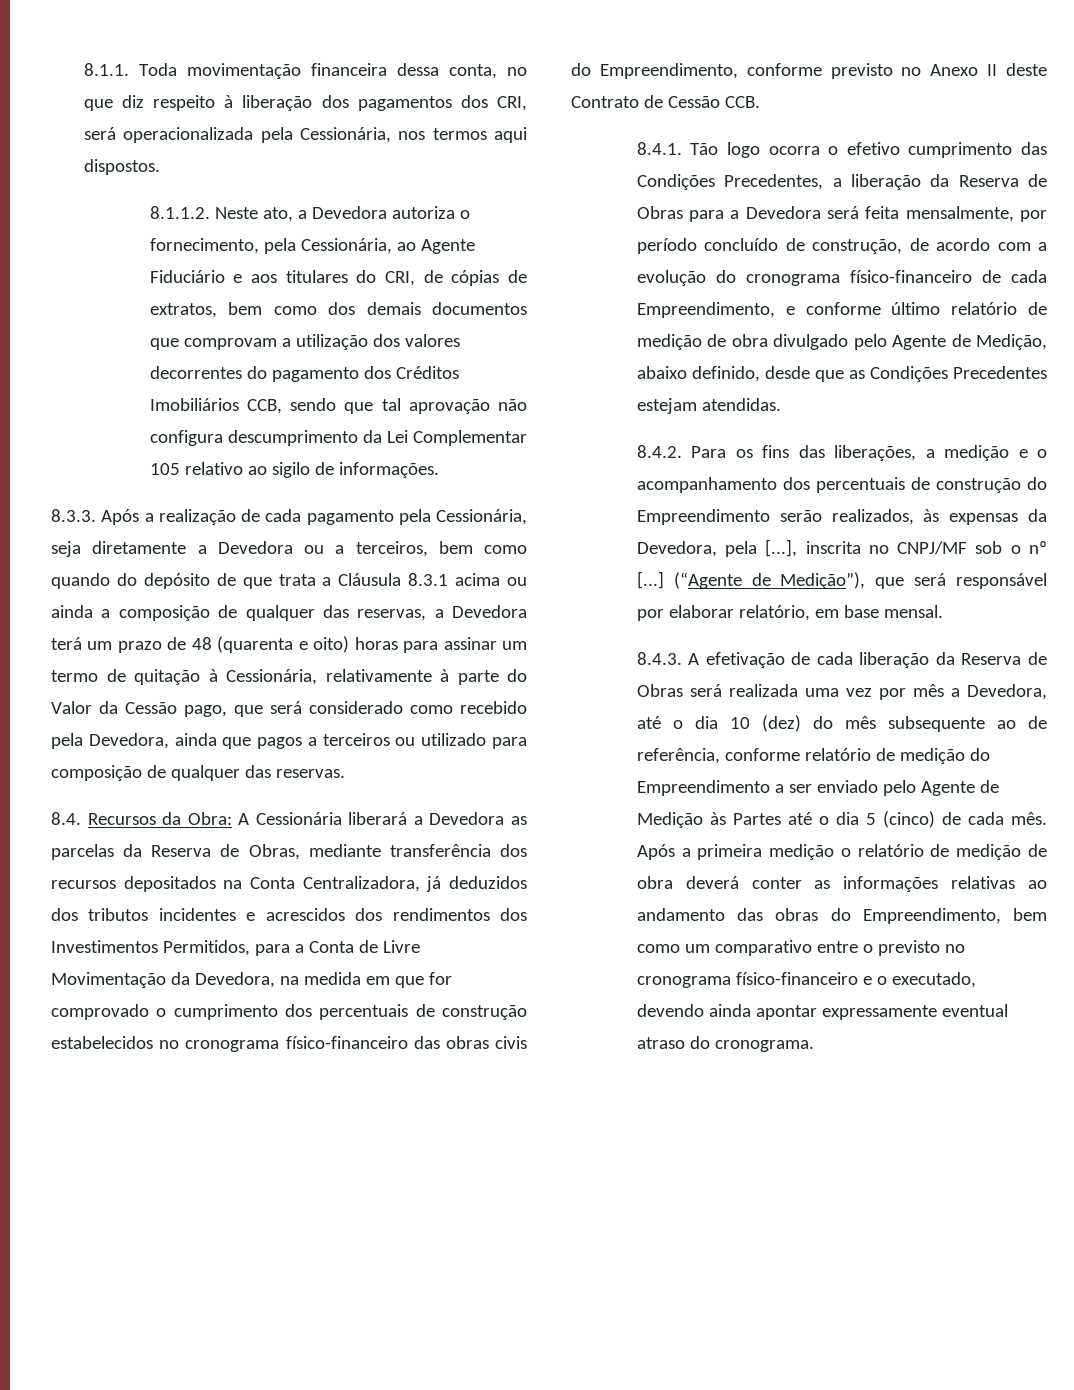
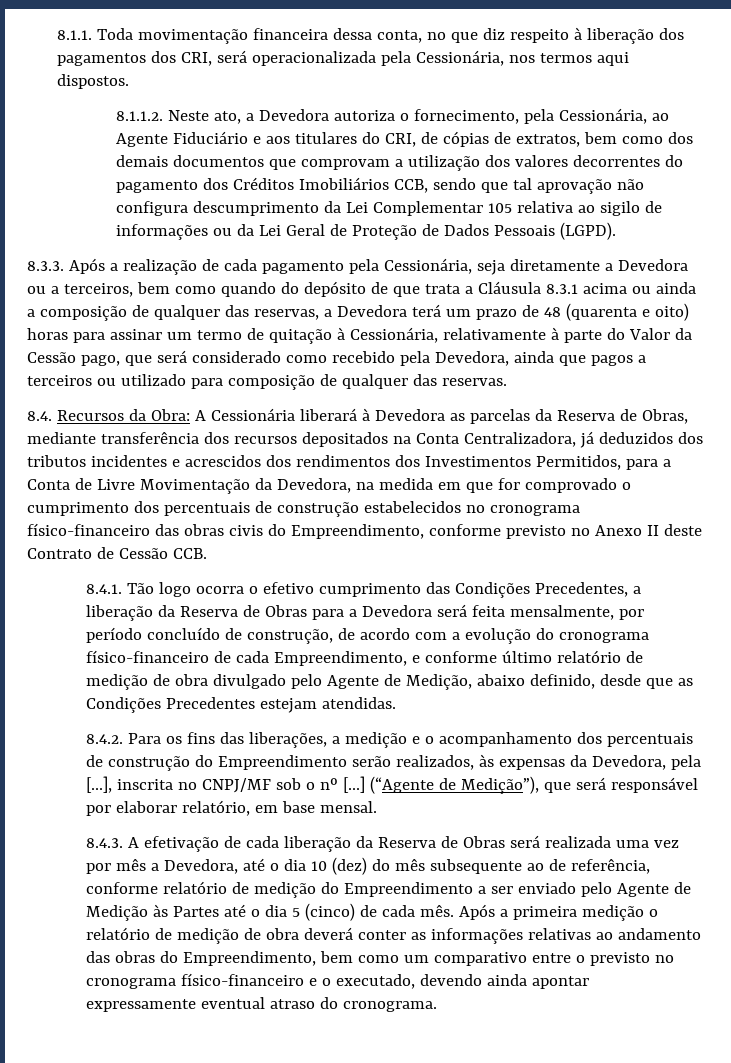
- 8.1.1.2. Neste ato, a Devedora autoriza o fornecimento, pela Cessionária, ao Agente Fiduciário e aos titulares do CRI, de cópias de extratos, bem como dos demais documentos que comprovam a utilização dos valores decorrentes do pagamento dos Créditos Imobiliários CCB, sendo que tal aprovação não configura descumprimento da Lei Complementar 105 relativo ao sigilo de informações.
+ 8.1.1.2. Neste ato, a Devedora autoriza o fornecimento, pela Cessionária, ao Agente Fiduciário e aos titulares do CRI, de cópias de extratos, bem como dos demais documentos que comprovam a utilização dos valores decorrentes do pagamento dos Créditos Imobiliários CCB, sendo que tal aprovação não configura descumprimento da Lei Complementar 105 relativa ao sigilo de informações ou da Lei Geral de Proteção de Dados Pessoais (LGPD).
- A Cessionária liberará a Devedora as parcelas da Reserva de Obras, mediante transferência dos recursos depositados na Conta Centralizadora, já deduzidos dos tributos incidentes e acrescidos dos rendimentos dos Investimentos Permitidos, para a Conta de Livre Movimentação da Devedora, na medida em que for comprovado o cumprimento dos percentuais de construção estabelecidos no cronograma físico-financeiro das obras civis do Empreendimento, conforme previsto no Anexo II deste Contrato de Cessão CCB.
+ A Cessionária liberará à Devedora as parcelas da Reserva de Obras, mediante transferência dos recursos depositados na Conta Centralizadora, já deduzidos dos tributos incidentes e acrescidos dos rendimentos dos Investimentos Permitidos, para a Conta de Livre Movimentação da Devedora, na medida em que for comprovado o cumprimento dos percentuais de construção estabelecidos no cronograma físico-financeiro das obras civis do Empreendimento, conforme previsto no Anexo II deste Contrato de Cessão CCB.

